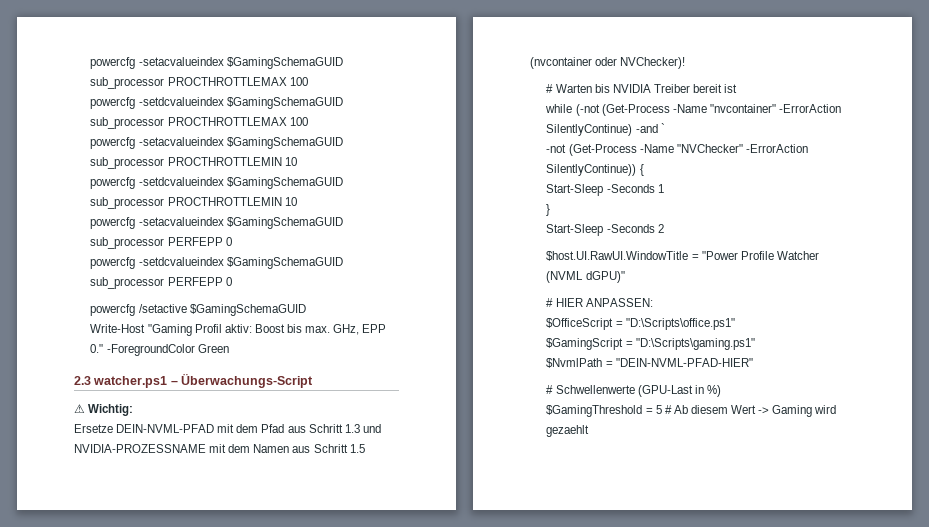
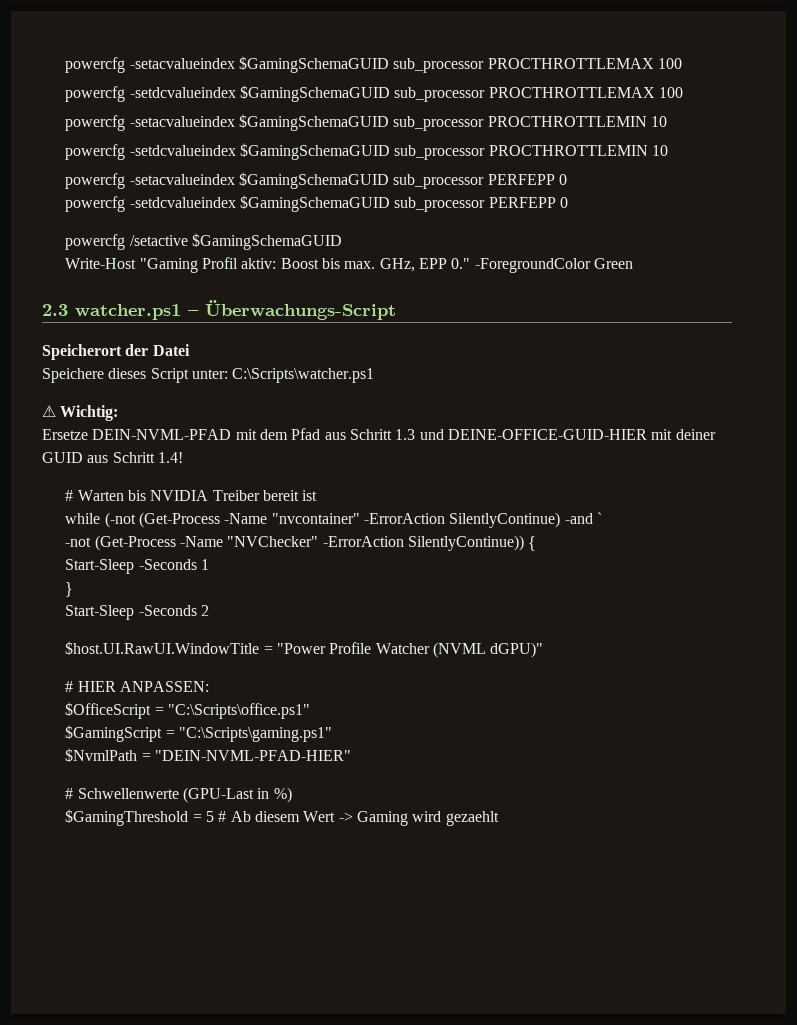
+ Speicherort der Datei
+ Speichere dieses Script unter: C:\Scripts\watcher.ps1
- Ersetze DEIN-NVML-PFAD mit dem Pfad aus Schritt 1.3 und NVIDIA-PROZESSNAME mit dem Namen aus Schritt 1.5 (nvcontainer oder NVChecker)!
+ Ersetze DEIN-NVML-PFAD mit dem Pfad aus Schritt 1.3 und DEINE-OFFICE-GUID-HIER mit deiner GUID aus Schritt 1.4!
- $OfficeScript = "D:\Scripts\office.ps1"
+ $OfficeScript = "C:\Scripts\office.ps1"
- $GamingScript = "D:\Scripts\gaming.ps1"
+ $GamingScript = "C:\Scripts\gaming.ps1"

